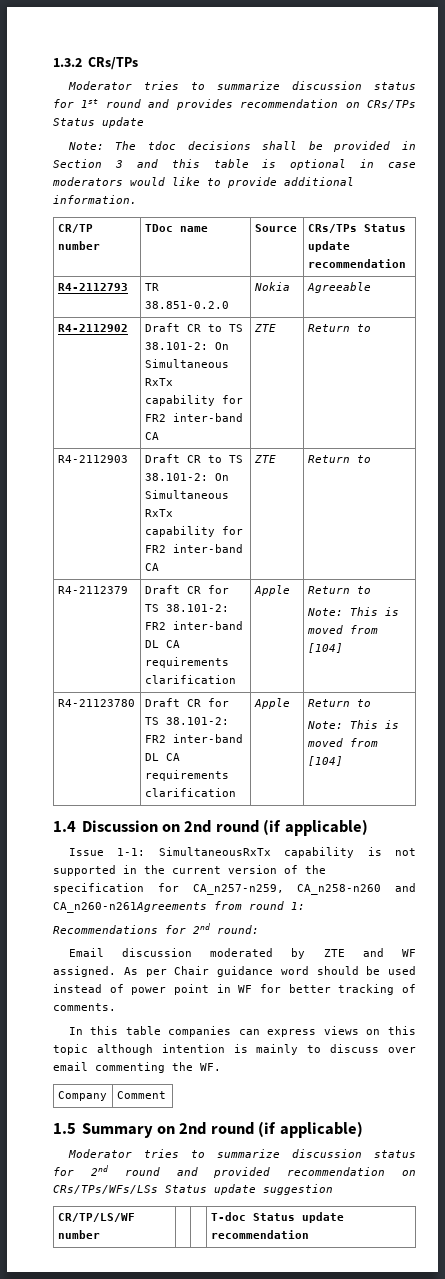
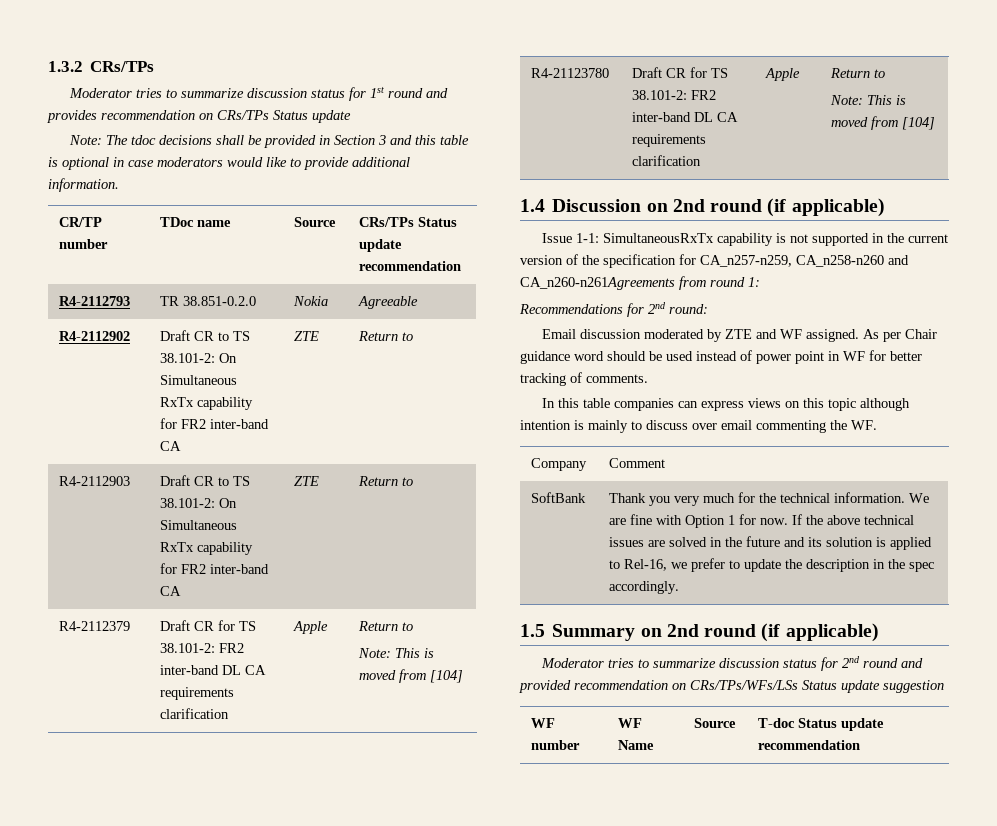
+ SoftBank | Thank you very much for the technical information. We are fine with Option 1 for now. If the above technical issues are solved in the future and its solution is applied to Rel-16, we prefer to update the description in the spec accordingly.
- CR/TP/LS/WF number | | | T-doc Status update recommendation
+ WF number | WF Name | Source | T-doc Status update recommendation

